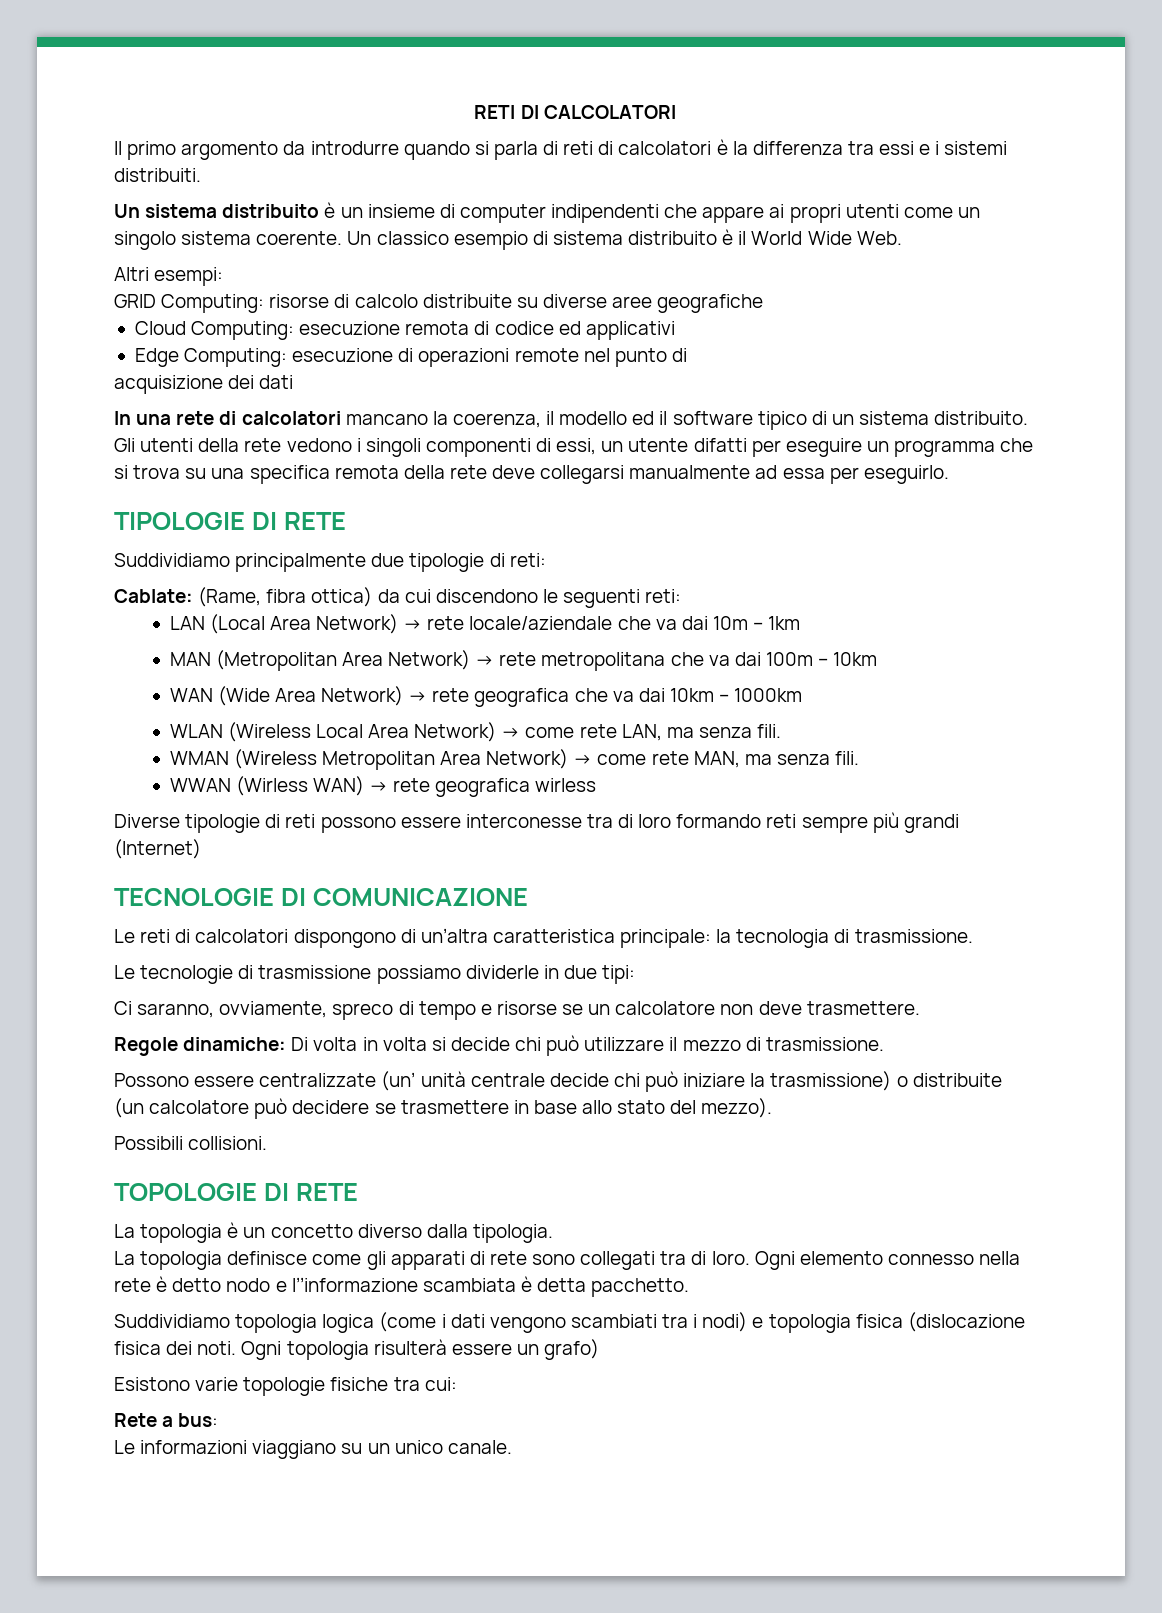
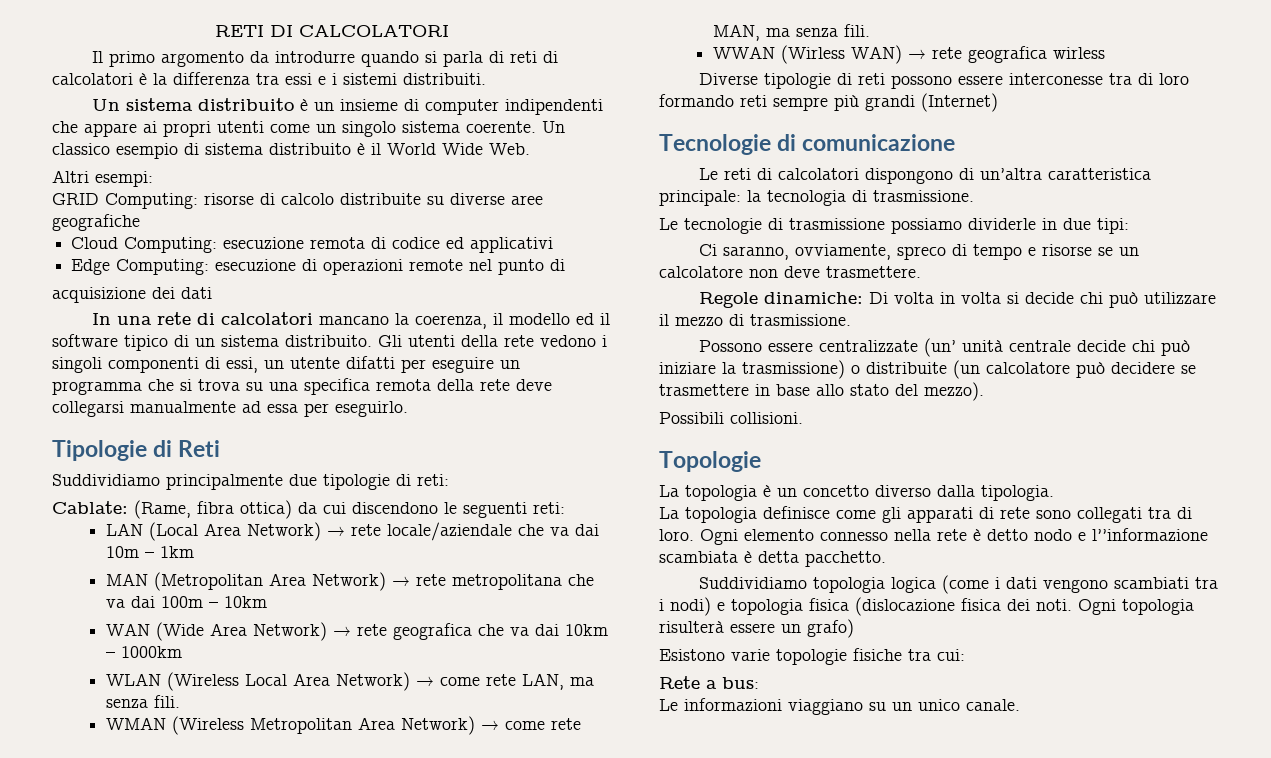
- TIPOLOGIE DI RETE
+ Tipologie di Reti
- TECNOLOGIE DI COMUNICAZIONE
+ Tecnologie di comunicazione
- TOPOLOGIE DI RETE
+ Topologie

